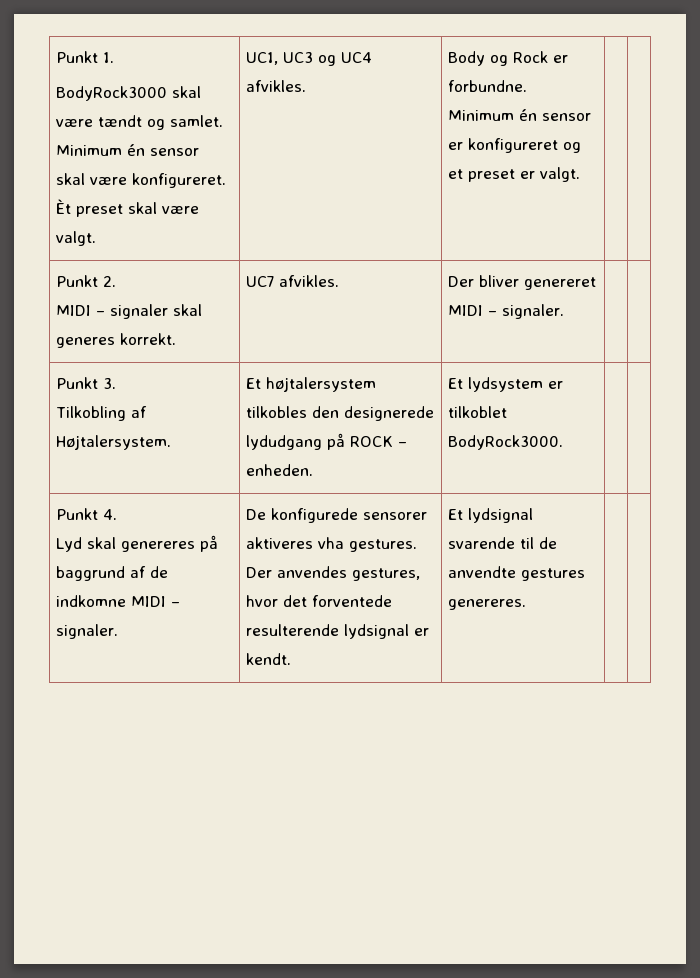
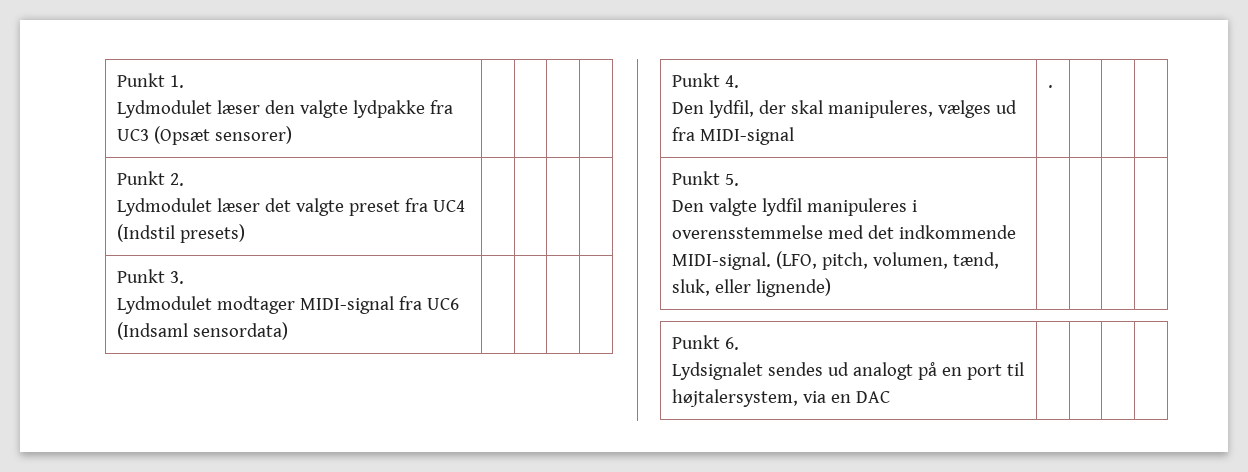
  Punkt 1.
- BodyRock3000 skal være tændt og samlet. Minimum én sensor skal være konfigureret. Èt preset skal være valgt. | UC1, UC3 og UC4 afvikles. | Body og Rock er forbundne. Minimum én sensor er konfigureret og et preset er valgt. | |
+ Lydmodulet læser den valgte lydpakke fra UC3 (Opsæt sensorer) | | | |
  Punkt 2.
- MIDI – signaler skal generes korrekt. | UC7 afvikles. | Der bliver genereret MIDI – signaler. | |
+ Lydmodulet læser det valgte preset fra UC4 (Indstil presets) | | | |
  Punkt 3.
- Tilkobling af Højtalersystem. | Et højtalersystem tilkobles den designerede lydudgang på ROCK – enheden. | Et lydsystem er tilkoblet BodyRock3000. | |
+ Lydmodulet modtager MIDI-signal fra UC6 (Indsaml sensordata) | | | |
  Punkt 4.
- Lyd skal genereres på baggrund af de indkomne MIDI – signaler. | De konfigurede sensorer aktiveres vha gestures. Der anvendes gestures, hvor det forventede resulterende lydsignal er kendt. | Et lydsignal svarende til de anvendte gestures genereres. | |
+ Den lydfil, der skal manipuleres, vælges ud fra MIDI-signal | . | | |
+ Punkt 5.
+ Den valgte lydfil manipuleres i overensstemmelse med det indkommende MIDI-signal. (LFO, pitch, volumen, tænd, sluk, eller lignende) | | | |
+ Punkt 6.
+ Lydsignalet sendes ud analogt på en port til højtalersystem, via en DAC | | | |

